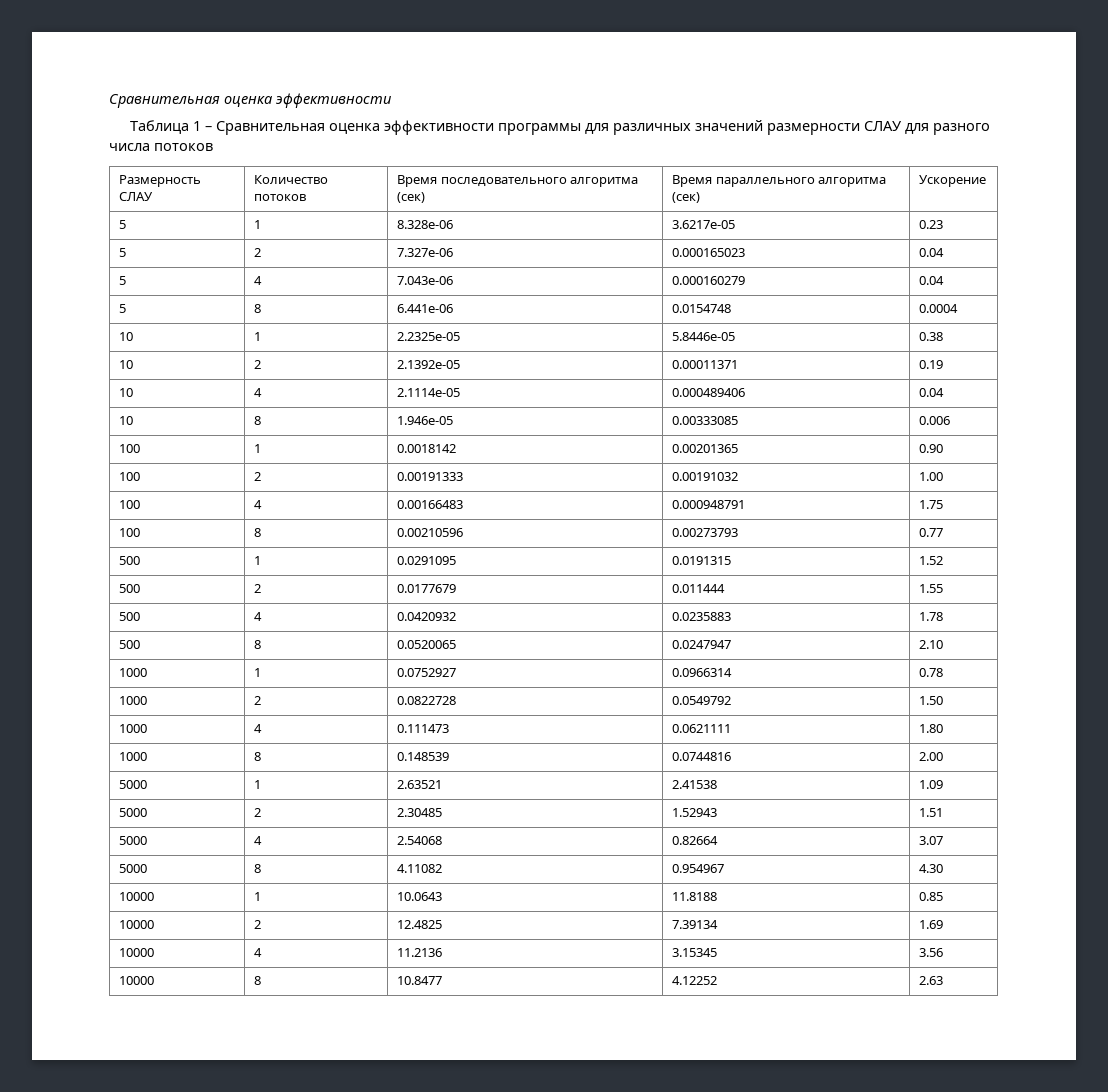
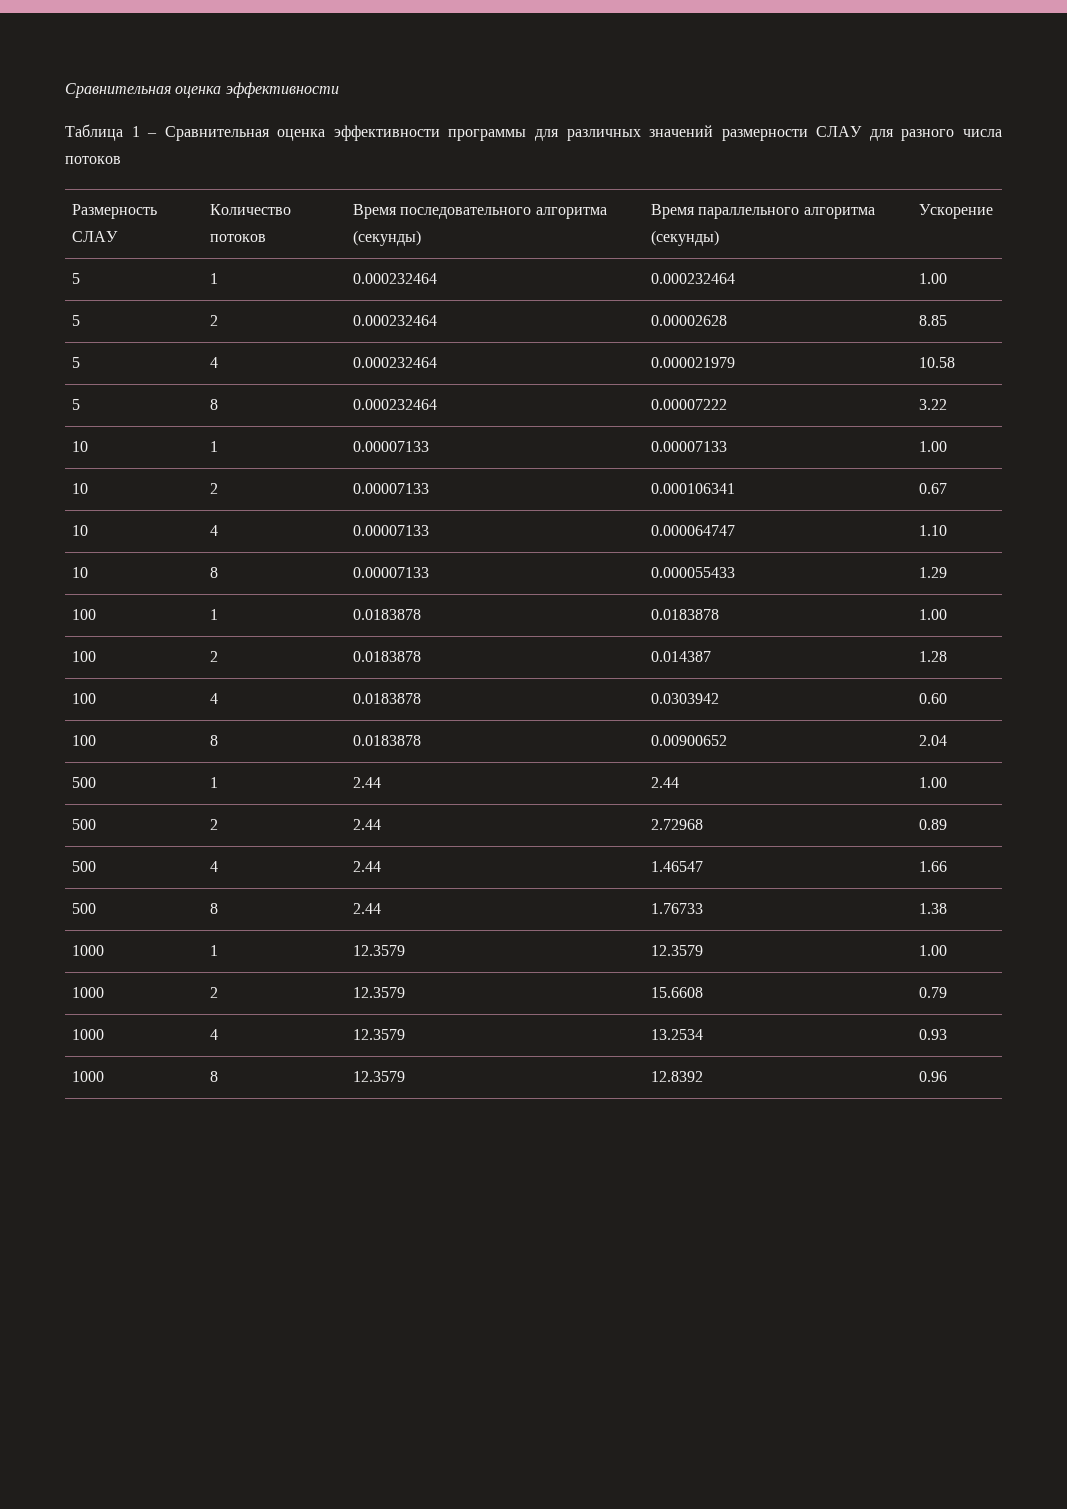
- Размерность СЛАУ | Количество потоков | Время последовательного алгоритма (сек) | Время параллельного алгоритма (сек) | Ускорение
+ Размерность СЛАУ | Количество потоков | Время последовательного алгоритма (секунды) | Время параллельного алгоритма (секунды) | Ускорение
- 5 | 1 | 8.328e-06 | 3.6217e-05 | 0.23
+ 5 | 1 | 0.000232464 | 0.000232464 | 1.00
- 5 | 2 | 7.327e-06 | 0.000165023 | 0.04
+ 5 | 2 | 0.000232464 | 0.00002628 | 8.85
- 5 | 4 | 7.043e-06 | 0.000160279 | 0.04
+ 5 | 4 | 0.000232464 | 0.000021979 | 10.58
- 5 | 8 | 6.441e-06 | 0.0154748 | 0.0004
+ 5 | 8 | 0.000232464 | 0.00007222 | 3.22
- 10 | 1 | 2.2325e-05 | 5.8446e-05 | 0.38
+ 10 | 1 | 0.00007133 | 0.00007133 | 1.00
- 10 | 2 | 2.1392e-05 | 0.00011371 | 0.19
+ 10 | 2 | 0.00007133 | 0.000106341 | 0.67
- 10 | 4 | 2.1114e-05 | 0.000489406 | 0.04
+ 10 | 4 | 0.00007133 | 0.000064747 | 1.10
- 10 | 8 | 1.946e-05 | 0.00333085 | 0.006
+ 10 | 8 | 0.00007133 | 0.000055433 | 1.29
- 100 | 1 | 0.0018142 | 0.00201365 | 0.90
+ 100 | 1 | 0.0183878 | 0.0183878 | 1.00
- 100 | 2 | 0.00191333 | 0.00191032 | 1.00
+ 100 | 2 | 0.0183878 | 0.014387 | 1.28
- 100 | 4 | 0.00166483 | 0.000948791 | 1.75
+ 100 | 4 | 0.0183878 | 0.0303942 | 0.60
- 100 | 8 | 0.00210596 | 0.00273793 | 0.77
+ 100 | 8 | 0.0183878 | 0.00900652 | 2.04
- 500 | 1 | 0.0291095 | 0.0191315 | 1.52
+ 500 | 1 | 2.44 | 2.44 | 1.00
- 500 | 2 | 0.0177679 | 0.011444 | 1.55
+ 500 | 2 | 2.44 | 2.72968 | 0.89
- 500 | 4 | 0.0420932 | 0.0235883 | 1.78
+ 500 | 4 | 2.44 | 1.46547 | 1.66
- 500 | 8 | 0.0520065 | 0.0247947 | 2.10
+ 500 | 8 | 2.44 | 1.76733 | 1.38
- 1000 | 1 | 0.0752927 | 0.0966314 | 0.78
+ 1000 | 1 | 12.3579 | 12.3579 | 1.00
- 1000 | 2 | 0.0822728 | 0.0549792 | 1.50
+ 1000 | 2 | 12.3579 | 15.6608 | 0.79
- 1000 | 4 | 0.111473 | 0.0621111 | 1.80
+ 1000 | 4 | 12.3579 | 13.2534 | 0.93
- 1000 | 8 | 0.148539 | 0.0744816 | 2.00
- 5000 | 1 | 2.63521 | 2.41538 | 1.09
- 5000 | 2 | 2.30485 | 1.52943 | 1.51
- 5000 | 4 | 2.54068 | 0.82664 | 3.07
- 5000 | 8 | 4.11082 | 0.954967 | 4.30
- 10000 | 1 | 10.0643 | 11.8188 | 0.85
- 10000 | 2 | 12.4825 | 7.39134 | 1.69
- 10000 | 4 | 11.2136 | 3.15345 | 3.56
- 10000 | 8 | 10.8477 | 4.12252 | 2.63
+ 1000 | 8 | 12.3579 | 12.8392 | 0.96

